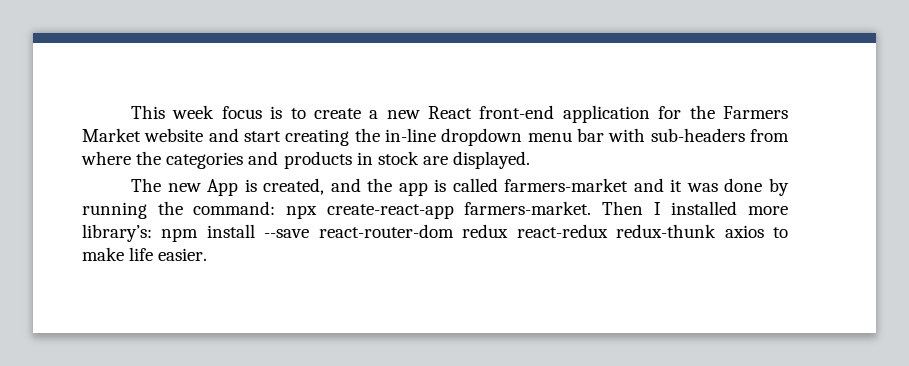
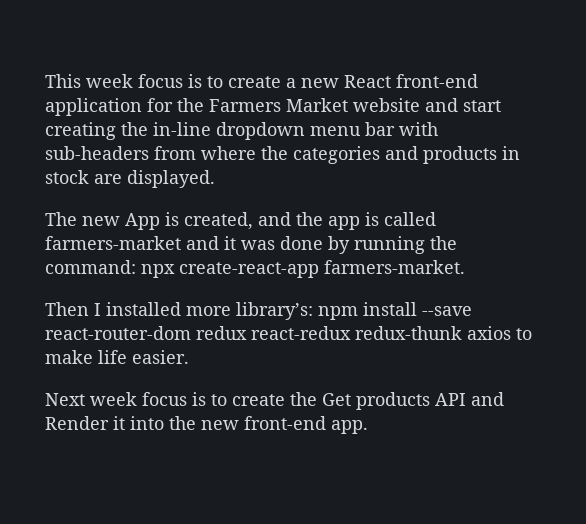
- The new App is created, and the app is called farmers-market and it was done by running the command: npx create-react-app farmers-market. Then I installed more library’s: npm install --save react-router-dom redux react-redux redux-thunk axios to make life easier.
+ The new App is created, and the app is called farmers-market and it was done by running the command: npx create-react-app farmers-market.
+ Then I installed more library’s: npm install --save react-router-dom redux react-redux redux-thunk axios to make life easier.
+ Next week focus is to create the Get products API and Render it into the new front-end app.

